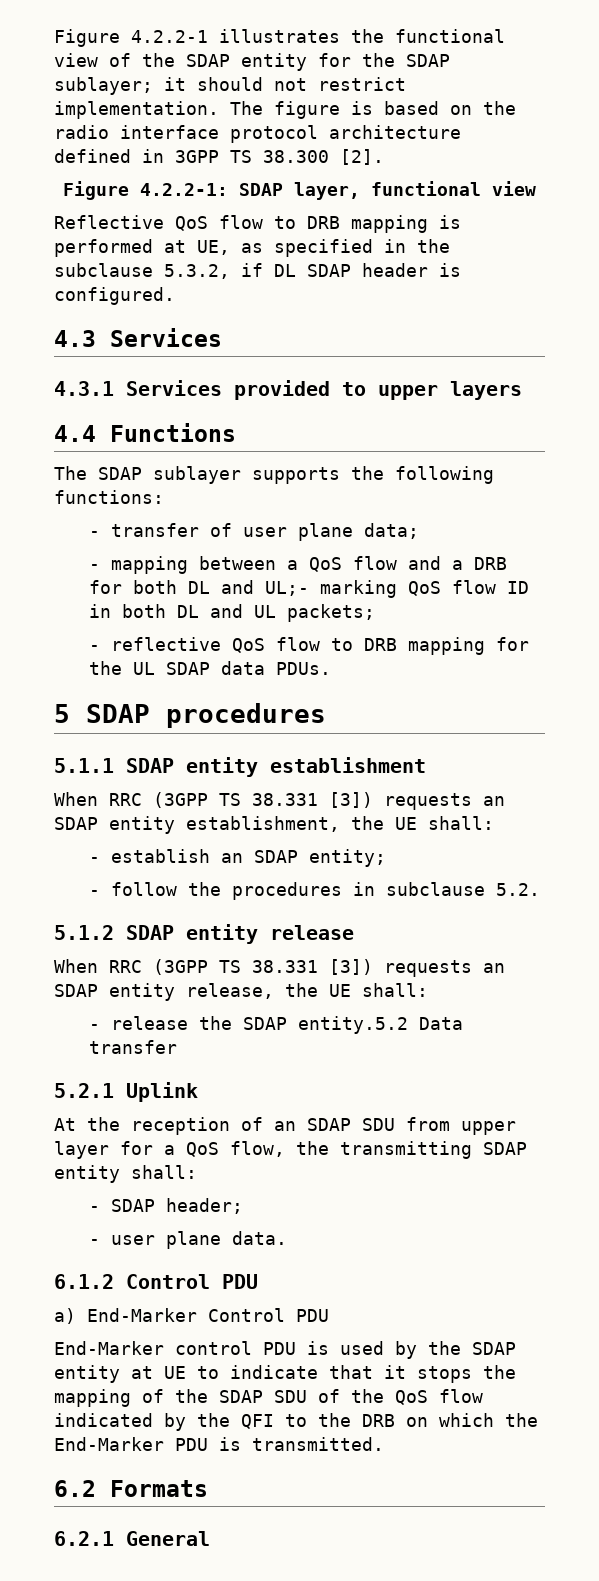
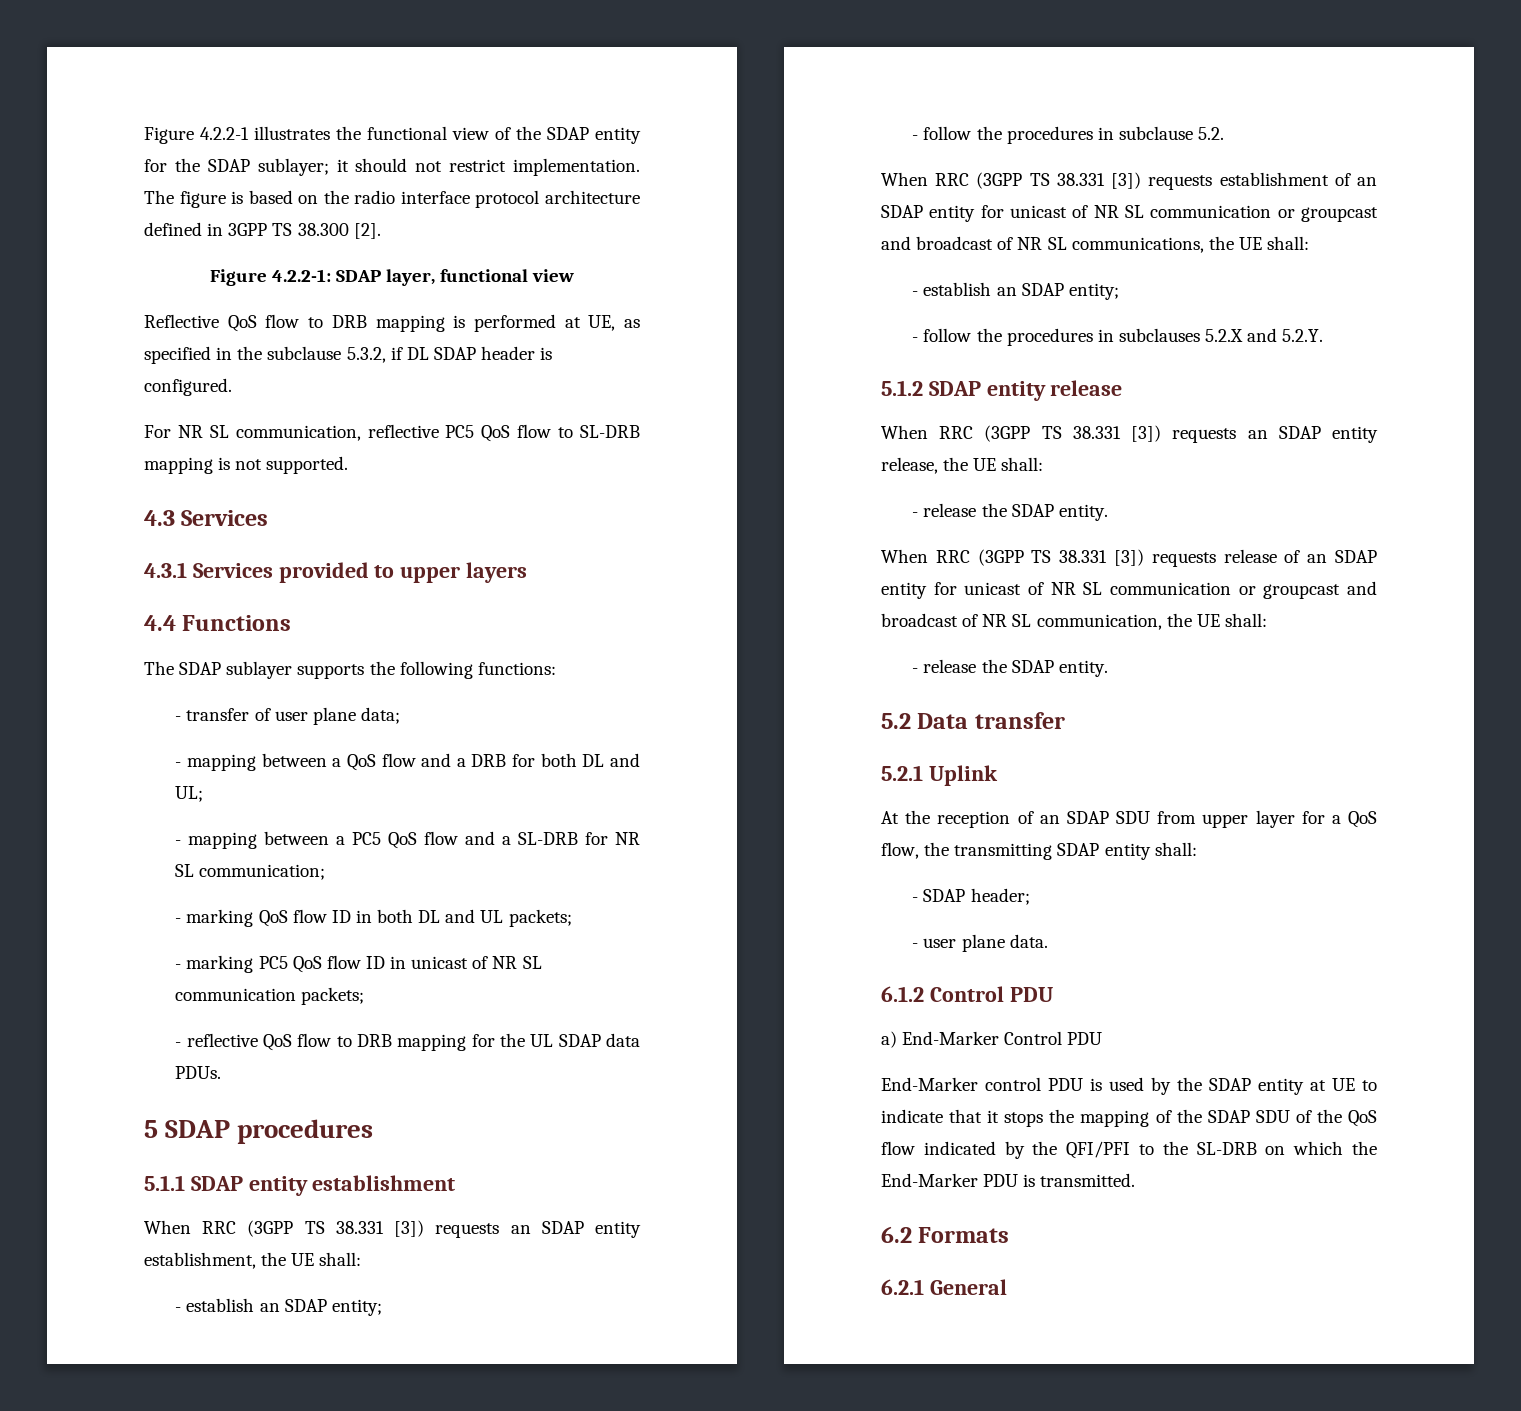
+ For NR SL communication, reflective PC5 QoS flow to SL-DRB mapping is not supported.
- - mapping between a QoS flow and a DRB for both DL and UL;- marking QoS flow ID in both DL and UL packets;
+ - mapping between a QoS flow and a DRB for both DL and UL;
+ - mapping between a PC5 QoS flow and a SL-DRB for NR SL communication;
+ - marking QoS flow ID in both DL and UL packets;
+ - marking PC5 QoS flow ID in unicast of NR SL communication packets;
+ When RRC (3GPP TS 38.331 [3]) requests establishment of an SDAP entity for unicast of NR SL communication or groupcast and broadcast of NR SL communications, the UE shall:
+ - establish an SDAP entity;
+ - follow the procedures in subclauses 5.2.X and 5.2.Y.
  When RRC (3GPP TS 38.331 [3]) requests an SDAP entity release, the UE shall:
- - release the SDAP entity.5.2 Data transfer
+ - release the SDAP entity.
+ When RRC (3GPP TS 38.331 [3]) requests release of an SDAP entity for unicast of NR SL communication or groupcast and broadcast of NR SL communication, the UE shall:
+ - release the SDAP entity.
+ 5.2 Data transfer
- End-Marker control PDU is used by the SDAP entity at UE to indicate that it stops the mapping of the SDAP SDU of the QoS flow indicated by the QFI to the DRB on which the End-Marker PDU is transmitted.
+ End-Marker control PDU is used by the SDAP entity at UE to indicate that it stops the mapping of the SDAP SDU of the QoS flow indicated by the QFI/PFI to the SL-DRB on which the End-Marker PDU is transmitted.

